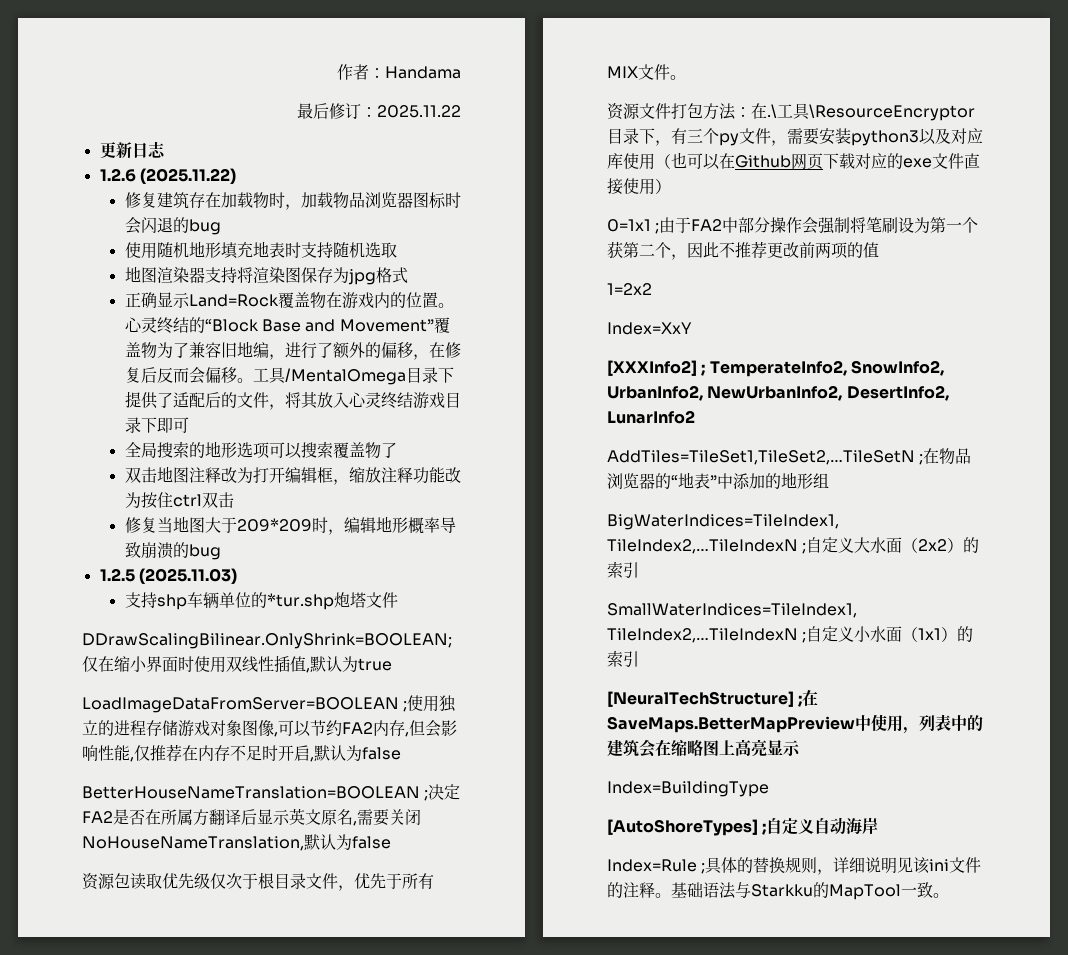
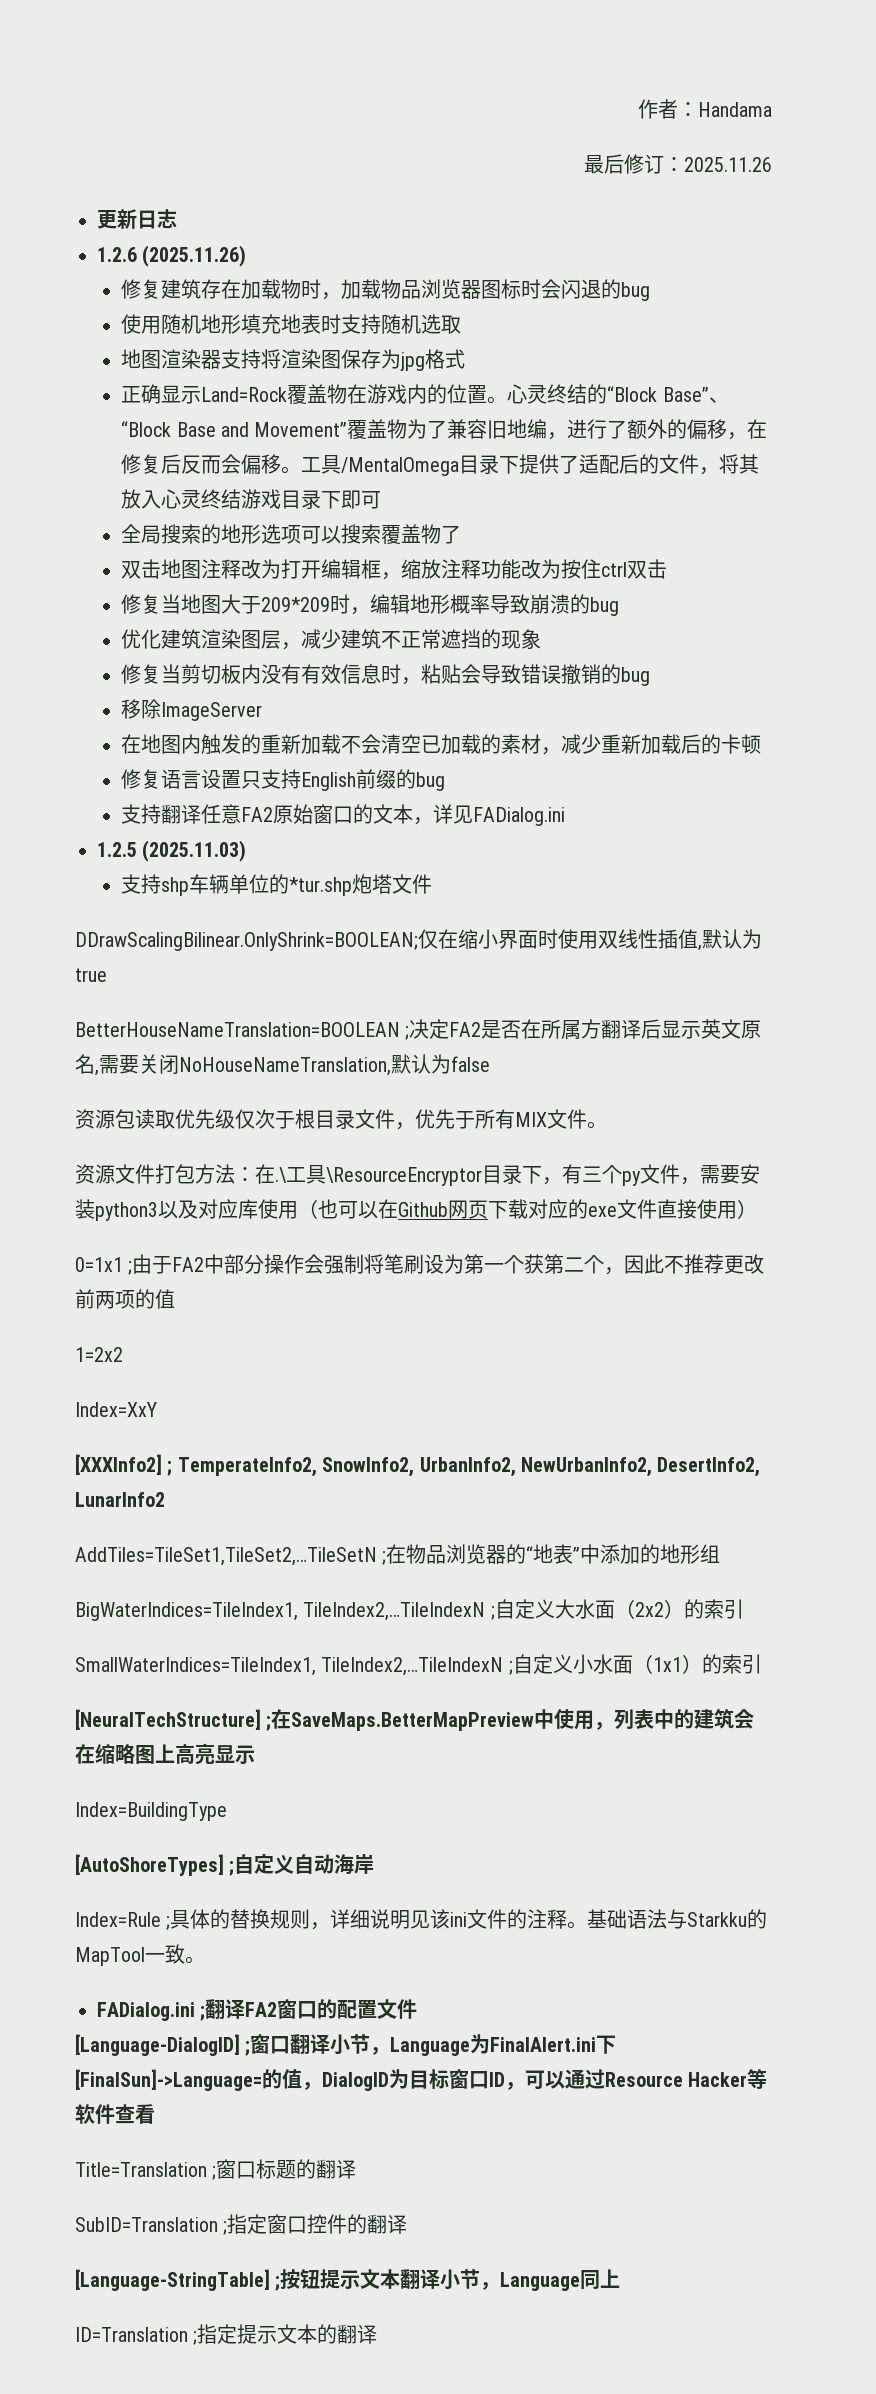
- 最后修订：2025.11.22
+ 最后修订：2025.11.26
- 1.2.6 (2025.11.22)
+ 1.2.6 (2025.11.26)
- 心灵终结的“Block Base and Movement”覆盖物为了兼容旧地编，进行了额外的偏移，在修复后反而会偏移。
+ 心灵终结的“Block Base”、“Block Base and Movement”覆盖物为了兼容旧地编，进行了额外的偏移，在修复后反而会偏移。
+ 优化建筑渲染图层，减少建筑不正常遮挡的现象
+ 修复当剪切板内没有有效信息时，粘贴会导致错误撤销的bug
+ 移除ImageServer
+ 在地图内触发的重新加载不会清空已加载的素材，减少重新加载后的卡顿
+ 修复语言设置只支持English前缀的bug
+ 支持翻译任意FA2原始窗口的文本，详见FADialog.ini
- LoadImageDataFromServer=BOOLEAN ;使用独立的进程存储游戏对象图像,可以节约FA2内存,但会影响性能,仅推荐在内存不足时开启,默认为false
+ FADialog.ini ;翻译FA2窗口的配置文件
+ [Language-DialogID] ;窗口翻译小节，Language为FinalAlert.ini下[FinalSun]->Language=的值，DialogID为目标窗口ID，可以通过Resource Hacker等软件查看
+ Title=Translation ;窗口标题的翻译
+ SubID=Translation ;指定窗口控件的翻译
+ [Language-StringTable] ;按钮提示文本翻译小节，Language同上
+ ID=Translation ;指定提示文本的翻译

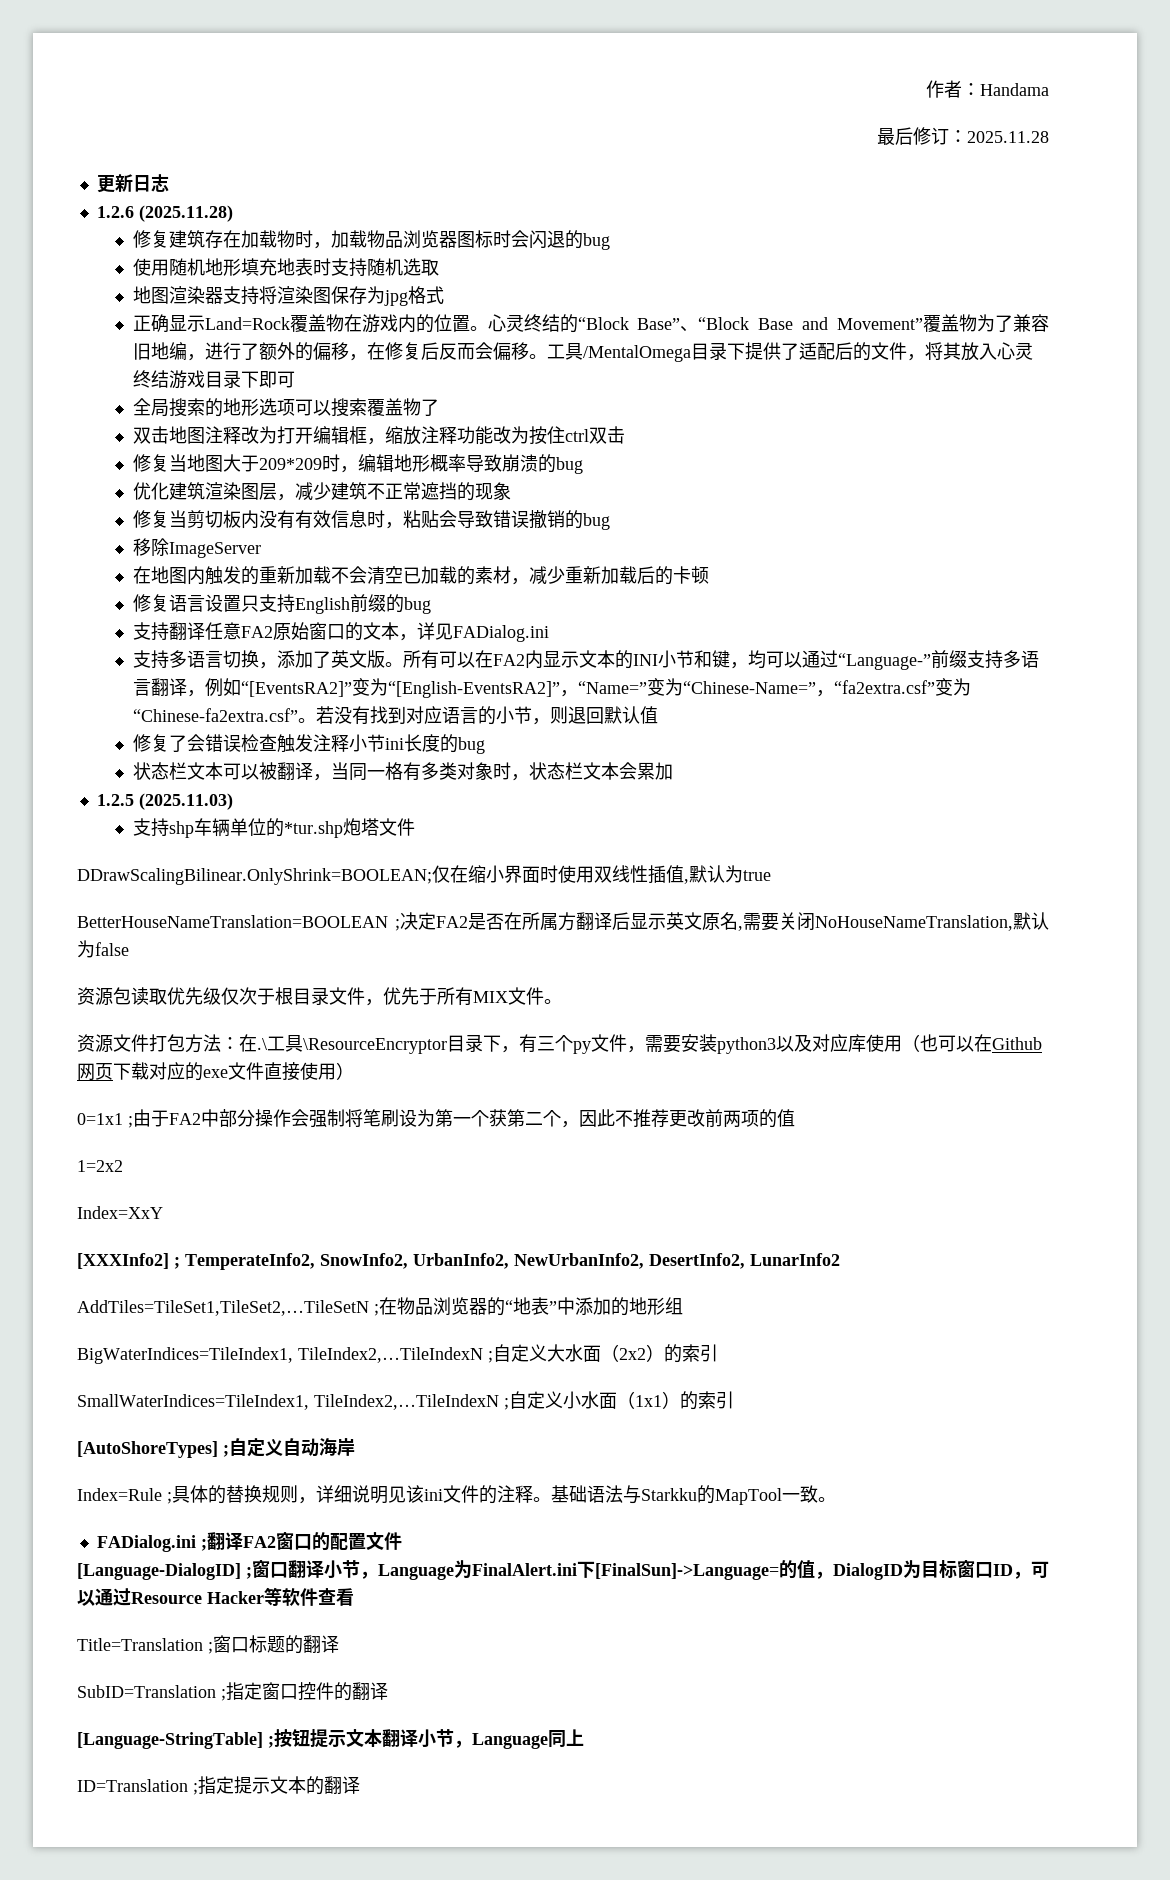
- 最后修订：2025.11.26
+ 最后修订：2025.11.28
- 1.2.6 (2025.11.26)
+ 1.2.6 (2025.11.28)
+ 支持多语言切换，添加了英文版。所有可以在FA2内显示文本的INI小节和键，均可以通过“Language-”前缀支持多语言翻译，例如“[EventsRA2]”变为“[English-EventsRA2]”，“Name=”变为“Chinese-Name=”，“fa2extra.csf”变为“Chinese-fa2extra.csf”。若没有找到对应语言的小节，则退回默认值
+ 修复了会错误检查触发注释小节ini长度的bug
+ 状态栏文本可以被翻译，当同一格有多类对象时，状态栏文本会累加
- [NeuralTechStructure] ;在SaveMaps.BetterMapPreview中使用，列表中的建筑会在缩略图上高亮显示
- Index=BuildingType

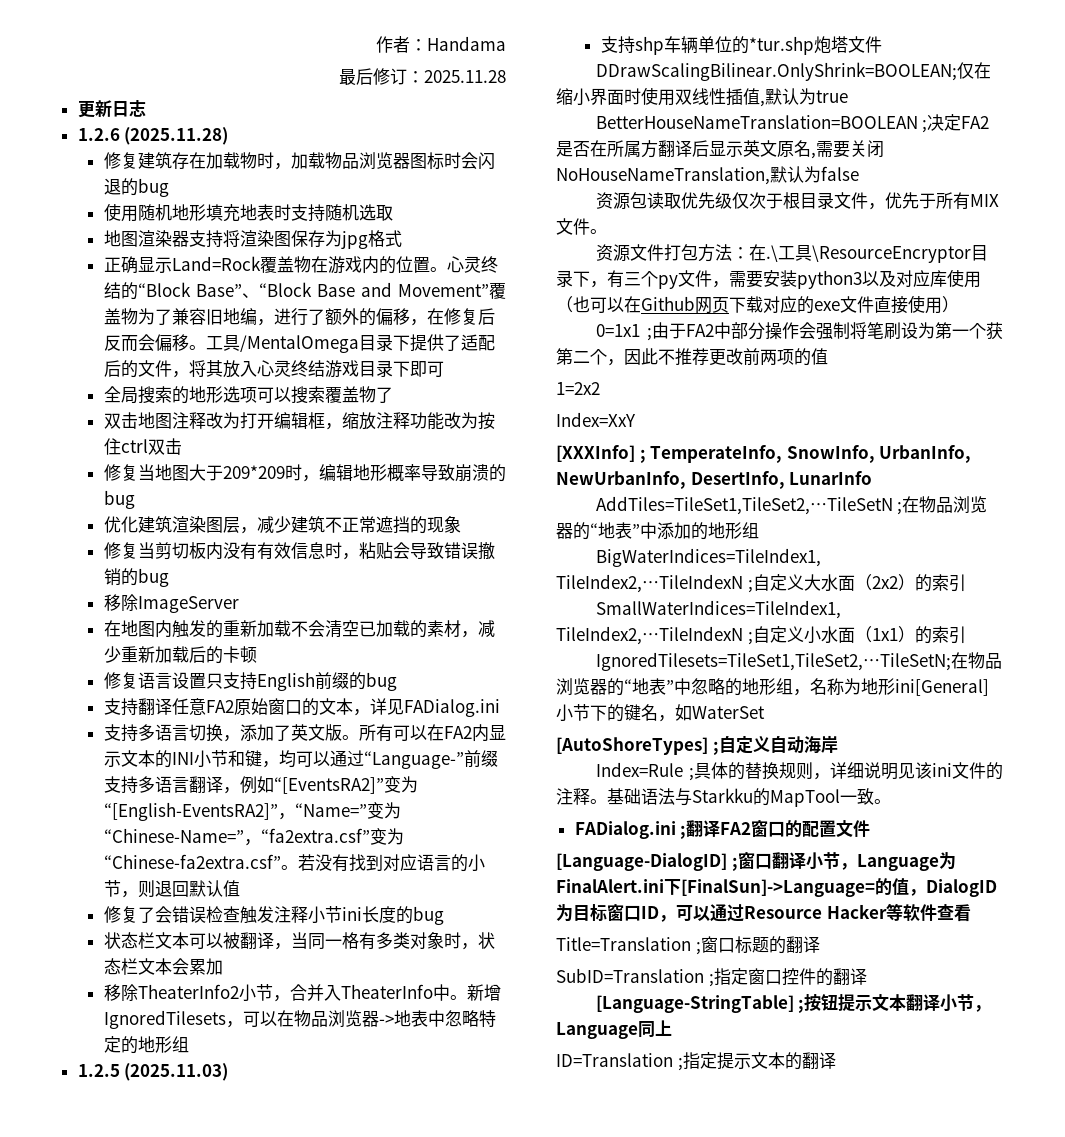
+ 移除TheaterInfo2小节，合并入TheaterInfo中。新增IgnoredTilesets，可以在物品浏览器->地表中忽略特定的地形组
- [XXXInfo2] ; TemperateInfo2, SnowInfo2, UrbanInfo2, NewUrbanInfo2, DesertInfo2, LunarInfo2
+ [XXXInfo] ; TemperateInfo, SnowInfo, UrbanInfo, NewUrbanInfo, DesertInfo, LunarInfo
+ IgnoredTilesets=TileSet1,TileSet2,…TileSetN;在物品浏览器的“地表”中忽略的地形组，名称为地形ini[General]小节下的键名，如WaterSet

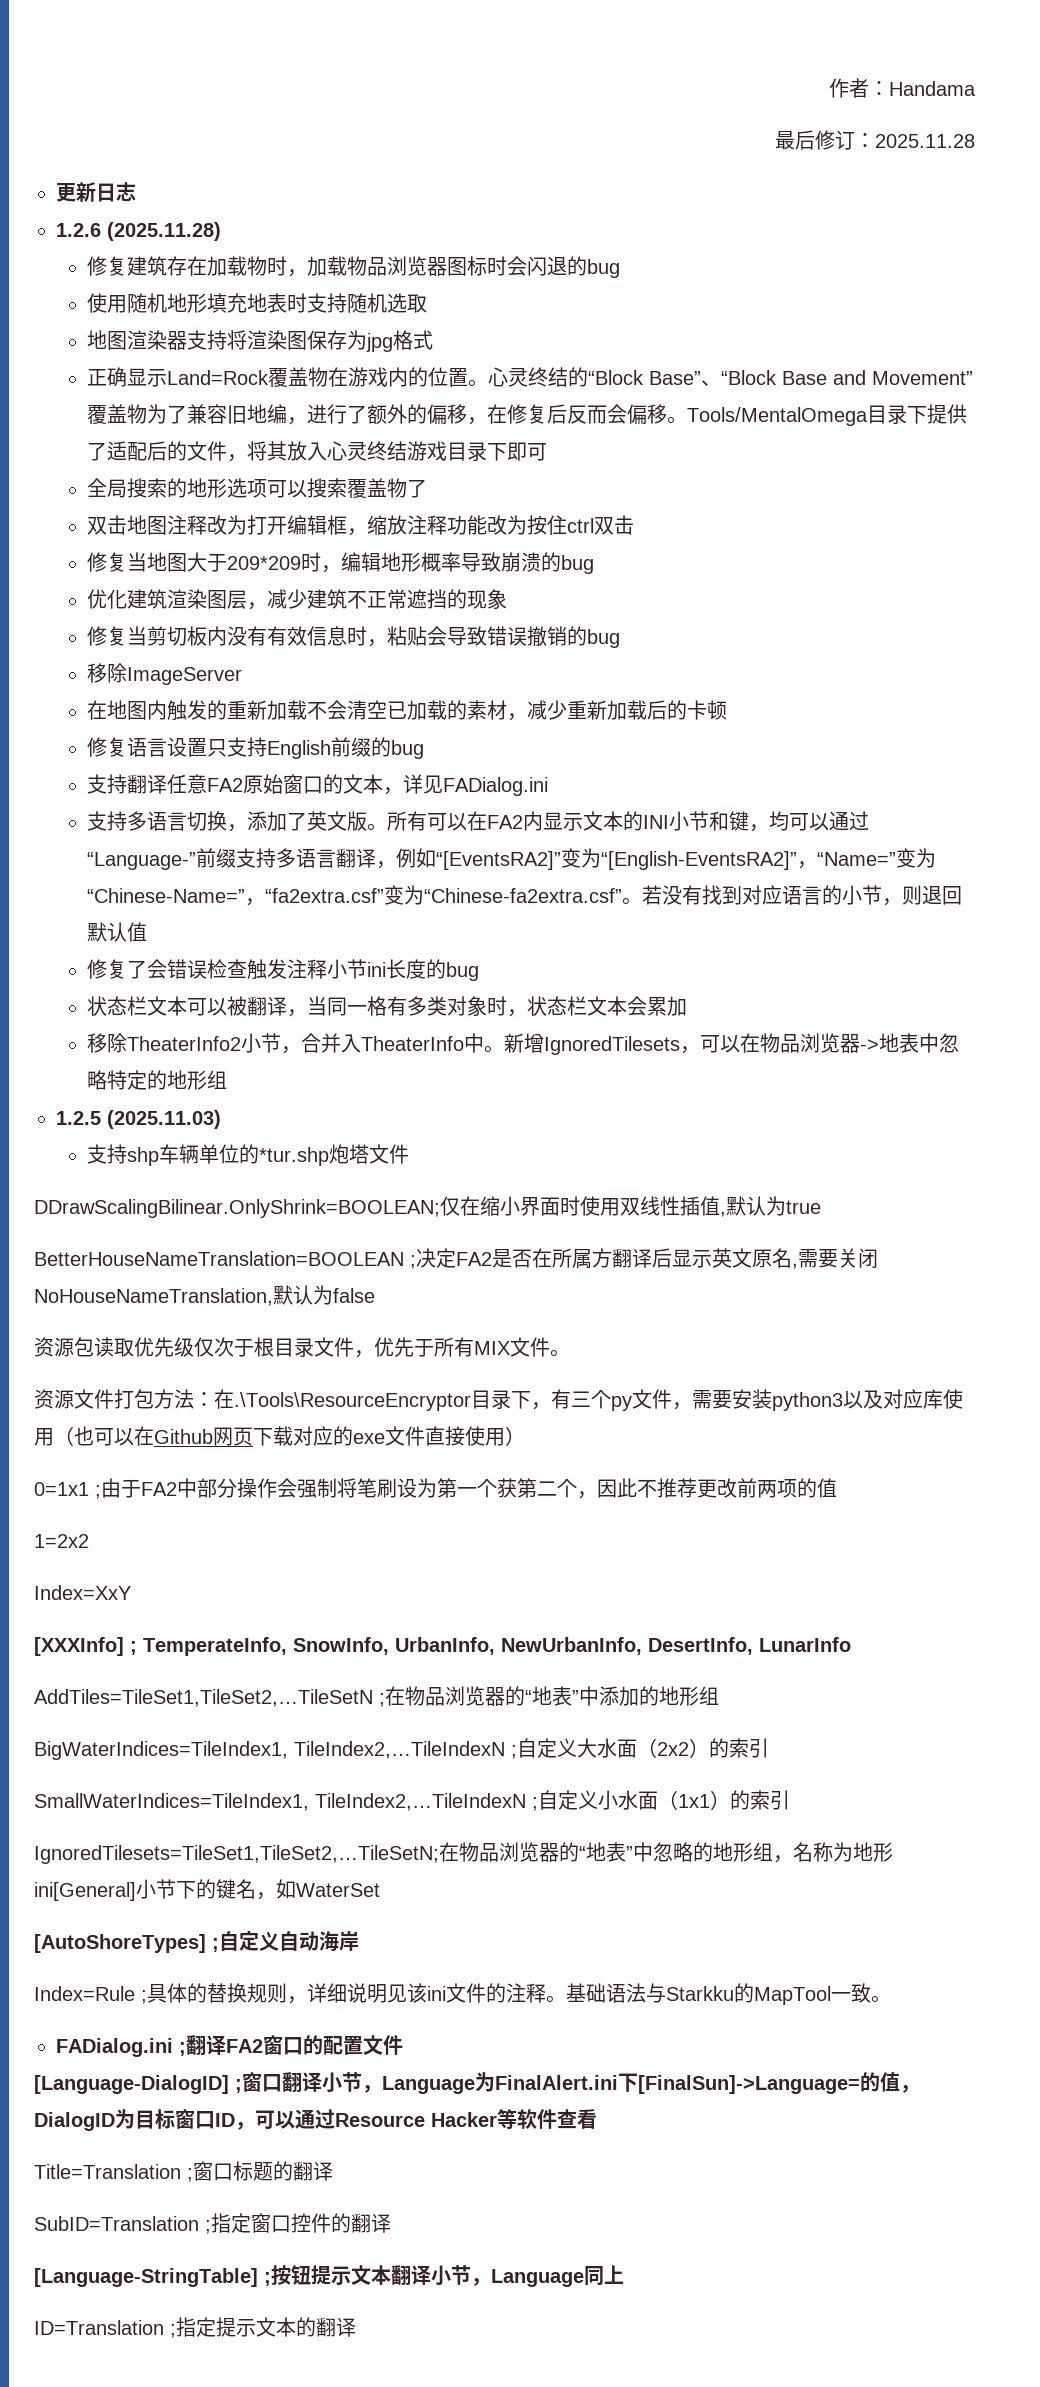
- 工具/MentalOmega目录下提供了适配后的文件，将其放入心灵终结游戏目录下即可
+ Tools/MentalOmega目录下提供了适配后的文件，将其放入心灵终结游戏目录下即可
- 资源文件打包方法：在.\工具\ResourceEncryptor目录下，有三个py文件，需要安装python3以及对应库使用（也可以在Github网页下载对应的exe文件直接使用）
+ 资源文件打包方法：在.\Tools\ResourceEncryptor目录下，有三个py文件，需要安装python3以及对应库使用（也可以在Github网页下载对应的exe文件直接使用）

